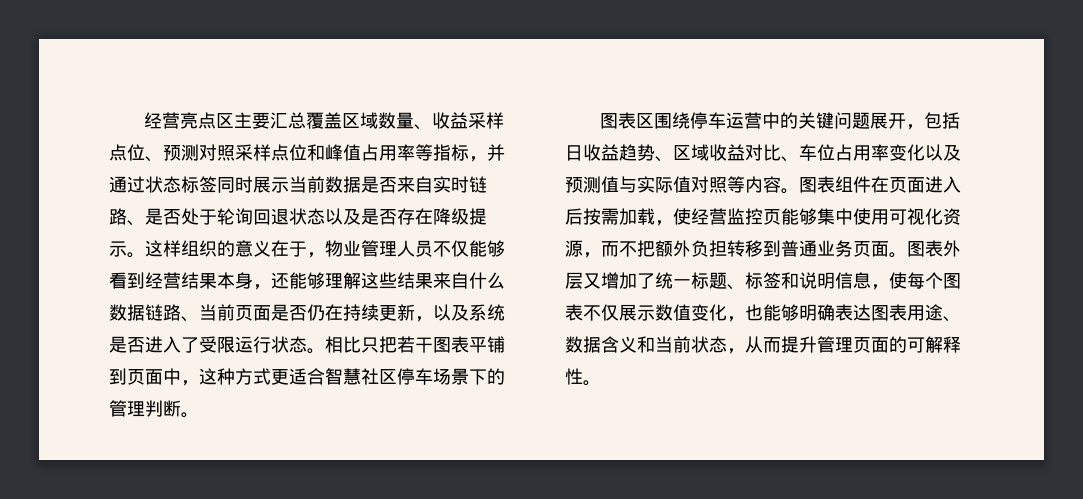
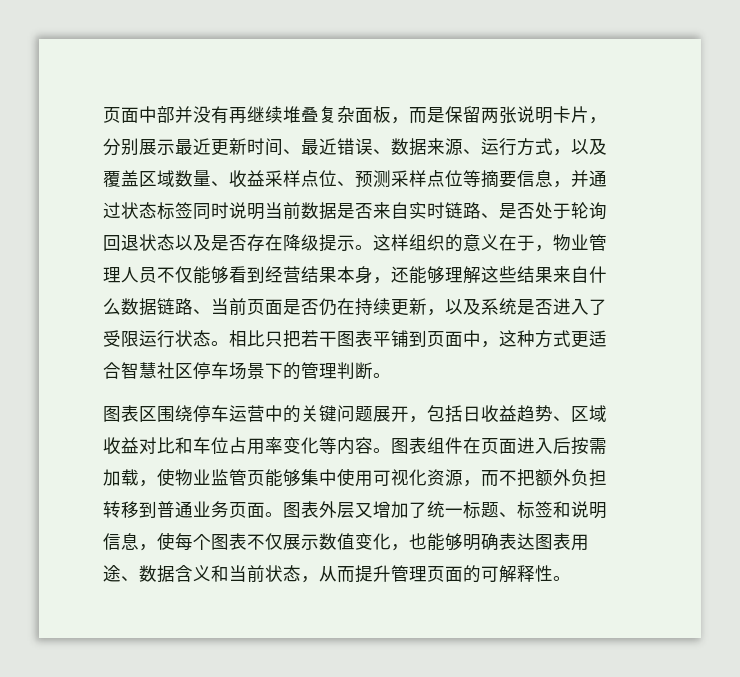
- 经营亮点区主要汇总覆盖区域数量、收益采样点位、预测对照采样点位和峰值占用率等指标，并通过状态标签同时展示当前数据是否来自实时链路、是否处于轮询回退状态以及是否存在降级提示。
+ 页面中部并没有再继续堆叠复杂面板，而是保留两张说明卡片，分别展示最近更新时间、最近错误、数据来源、运行方式，以及覆盖区域数量、收益采样点位、预测采样点位等摘要信息，并通过状态标签同时说明当前数据是否来自实时链路、是否处于轮询回退状态以及是否存在降级提示。
- 图表区围绕停车运营中的关键问题展开，包括日收益趋势、区域收益对比、车位占用率变化以及预测值与实际值对照等内容。
+ 图表区围绕停车运营中的关键问题展开，包括日收益趋势、区域收益对比和车位占用率变化等内容。
- 图表组件在页面进入后按需加载，使经营监控页能够集中使用可视化资源，而不把额外负担转移到普通业务页面。
+ 图表组件在页面进入后按需加载，使物业监管页能够集中使用可视化资源，而不把额外负担转移到普通业务页面。

